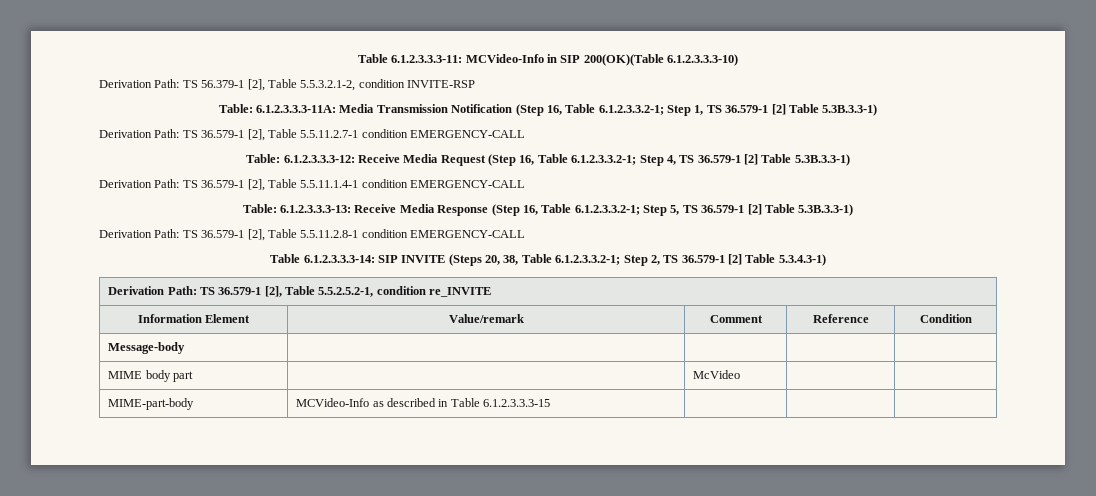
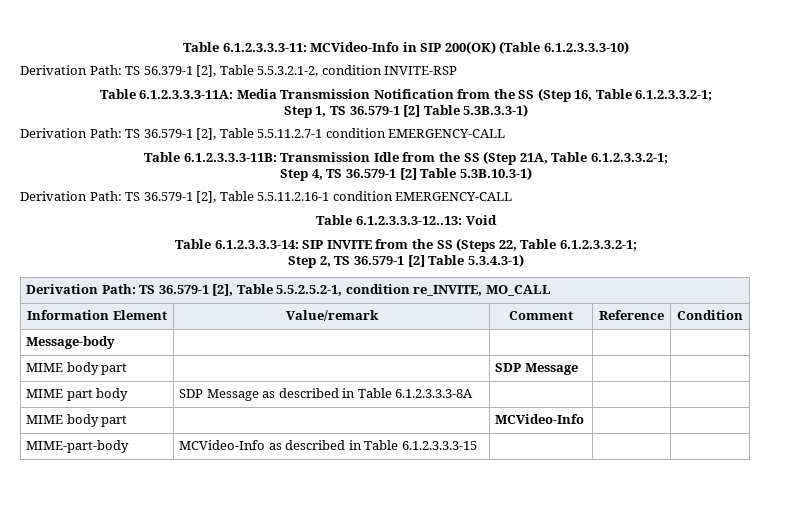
- Table 6.1.2.3.3.3-11: MCVideo-Info in SIP 200(OK)(Table 6.1.2.3.3.3-10)
+ Table 6.1.2.3.3.3-11: MCVideo-Info in SIP 200(OK) (Table 6.1.2.3.3.3-10)
- Table: 6.1.2.3.3.3-11A: Media Transmission Notification (Step 16, Table 6.1.2.3.3.2-1; Step 1, TS 36.579-1 [2] Table 5.3B.3.3-1)
+ Table 6.1.2.3.3.3-11A: Media Transmission Notification from the SS (Step 16, Table 6.1.2.3.3.2-1;
+ Step 1, TS 36.579-1 [2] Table 5.3B.3.3-1)
- Table: 6.1.2.3.3.3-12: Receive Media Request (Step 16, Table 6.1.2.3.3.2-1; Step 4, TS 36.579-1 [2] Table 5.3B.3.3-1)
- Derivation Path: TS 36.579-1 [2], Table 5.5.11.1.4-1 condition EMERGENCY-CALL
- Table: 6.1.2.3.3.3-13: Receive Media Response (Step 16, Table 6.1.2.3.3.2-1; Step 5, TS 36.579-1 [2] Table 5.3B.3.3-1)
- Derivation Path: TS 36.579-1 [2], Table 5.5.11.2.8-1 condition EMERGENCY-CALL
+ Table 6.1.2.3.3.3-11B: Transmission Idle from the SS (Step 21A, Table 6.1.2.3.3.2-1;
+ Step 4, TS 36.579-1 [2] Table 5.3B.10.3-1)
+ Derivation Path: TS 36.579-1 [2], Table 5.5.11.2.16-1 condition EMERGENCY-CALL
+ Table 6.1.2.3.3.3-12..13: Void
- Table 6.1.2.3.3.3-14: SIP INVITE (Steps 20, 38, Table 6.1.2.3.3.2-1; Step 2, TS 36.579-1 [2] Table 5.3.4.3-1)
+ Table 6.1.2.3.3.3-14: SIP INVITE from the SS (Steps 22, Table 6.1.2.3.3.2-1;
+ Step 2, TS 36.579-1 [2] Table 5.3.4.3-1)
- Derivation Path: TS 36.579-1 [2], Table 5.5.2.5.2-1, condition re_INVITE
+ Derivation Path: TS 36.579-1 [2], Table 5.5.2.5.2-1, condition re_INVITE, MO_CALL
- MIME body part | | McVideo | |
+ MIME body part | | SDP Message | |
+ MIME part body | SDP Message as described in Table 6.1.2.3.3.3-8A | | |
+ MIME body part | | MCVideo-Info | |

